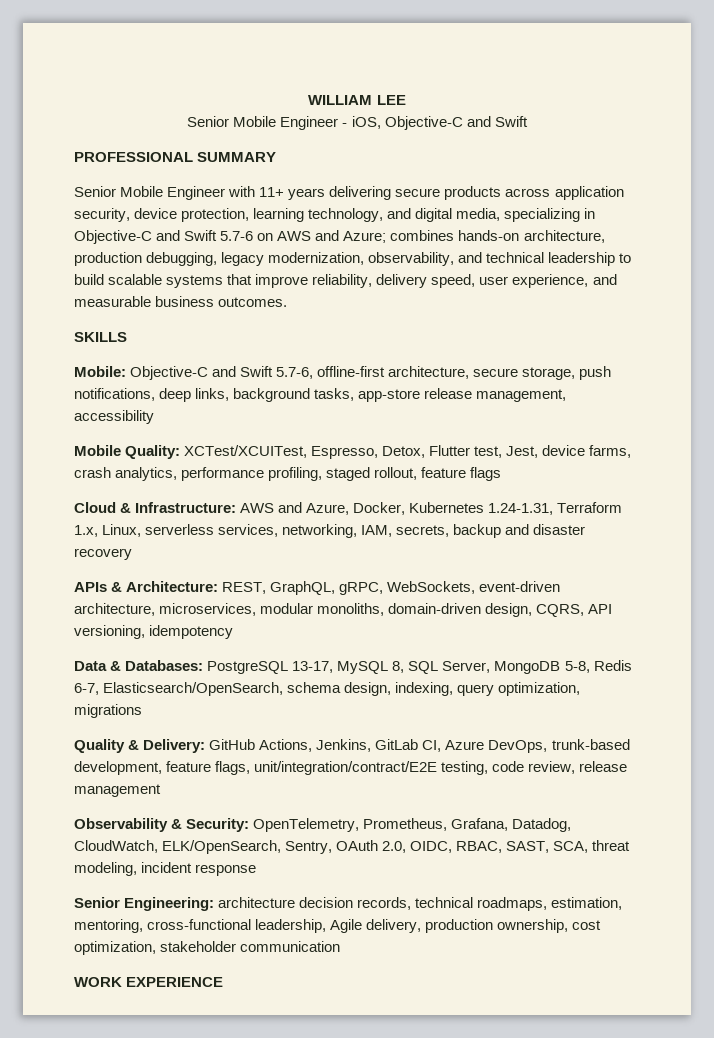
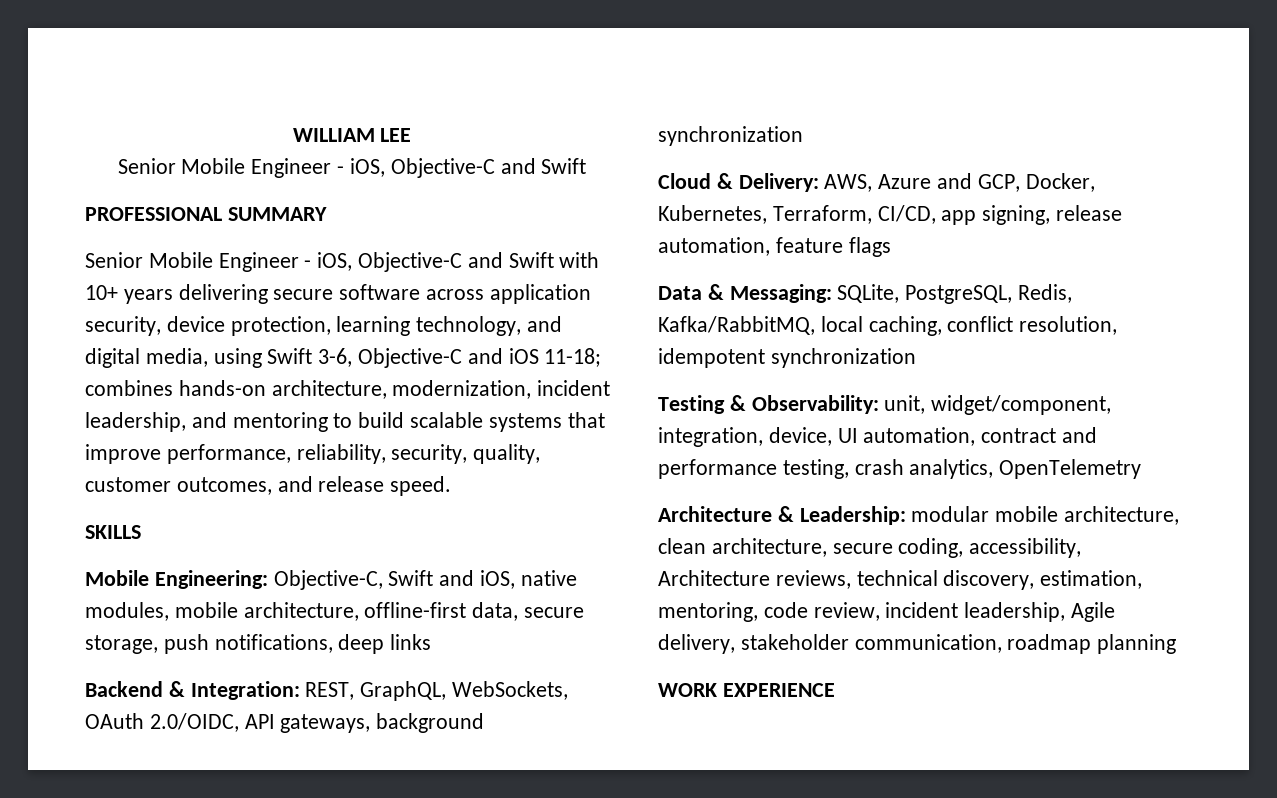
- Senior Mobile Engineer with 11+ years delivering secure products across application security, device protection, learning technology, and digital media, specializing in Objective-C and Swift 5.7-6 on AWS and Azure; combines hands-on architecture, production debugging, legacy modernization, observability, and technical leadership to build scalable systems that improve reliability, delivery speed, user experience, and measurable business outcomes.
+ Senior Mobile Engineer - iOS, Objective-C and Swift with 10+ years delivering secure software across application security, device protection, learning technology, and digital media, using Swift 3-6, Objective-C and iOS 11-18; combines hands-on architecture, modernization, incident leadership, and mentoring to build scalable systems that improve performance, reliability, security, quality, customer outcomes, and release speed.
  SKILLS
- Mobile: Objective-C and Swift 5.7-6, offline-first architecture, secure storage, push notifications, deep links, background tasks, app-store release management, accessibility
- Mobile Quality: XCTest/XCUITest, Espresso, Detox, Flutter test, Jest, device farms, crash analytics, performance profiling, staged rollout, feature flags
- Cloud & Infrastructure: AWS and Azure, Docker, Kubernetes 1.24-1.31, Terraform 1.x, Linux, serverless services, networking, IAM, secrets, backup and disaster recovery
- APIs & Architecture: REST, GraphQL, gRPC, WebSockets, event-driven architecture, microservices, modular monoliths, domain-driven design, CQRS, API versioning, idempotency
- Data & Databases: PostgreSQL 13-17, MySQL 8, SQL Server, MongoDB 5-8, Redis 6-7, Elasticsearch/OpenSearch, schema design, indexing, query optimization, migrations
- Quality & Delivery: GitHub Actions, Jenkins, GitLab CI, Azure DevOps, trunk-based development, feature flags, unit/integration/contract/E2E testing, code review, release management
- Observability & Security: OpenTelemetry, Prometheus, Grafana, Datadog, CloudWatch, ELK/OpenSearch, Sentry, OAuth 2.0, OIDC, RBAC, SAST, SCA, threat modeling, incident response
- Senior Engineering: architecture decision records, technical roadmaps, estimation, mentoring, cross-functional leadership, Agile delivery, production ownership, cost optimization, stakeholder communication
+ Mobile Engineering: Objective-C, Swift and iOS, native modules, mobile architecture, offline-first data, secure storage, push notifications, deep links
+ Backend & Integration: REST, GraphQL, WebSockets, OAuth 2.0/OIDC, API gateways, background synchronization
+ Cloud & Delivery: AWS, Azure and GCP, Docker, Kubernetes, Terraform, CI/CD, app signing, release automation, feature flags
+ Data & Messaging: SQLite, PostgreSQL, Redis, Kafka/RabbitMQ, local caching, conflict resolution, idempotent synchronization
+ Testing & Observability: unit, widget/component, integration, device, UI automation, contract and performance testing, crash analytics, OpenTelemetry
+ Architecture & Leadership: modular mobile architecture, clean architecture, secure coding, accessibility, Architecture reviews, technical discovery, estimation, mentoring, code review, incident leadership, Agile delivery, stakeholder communication, roadmap planning

